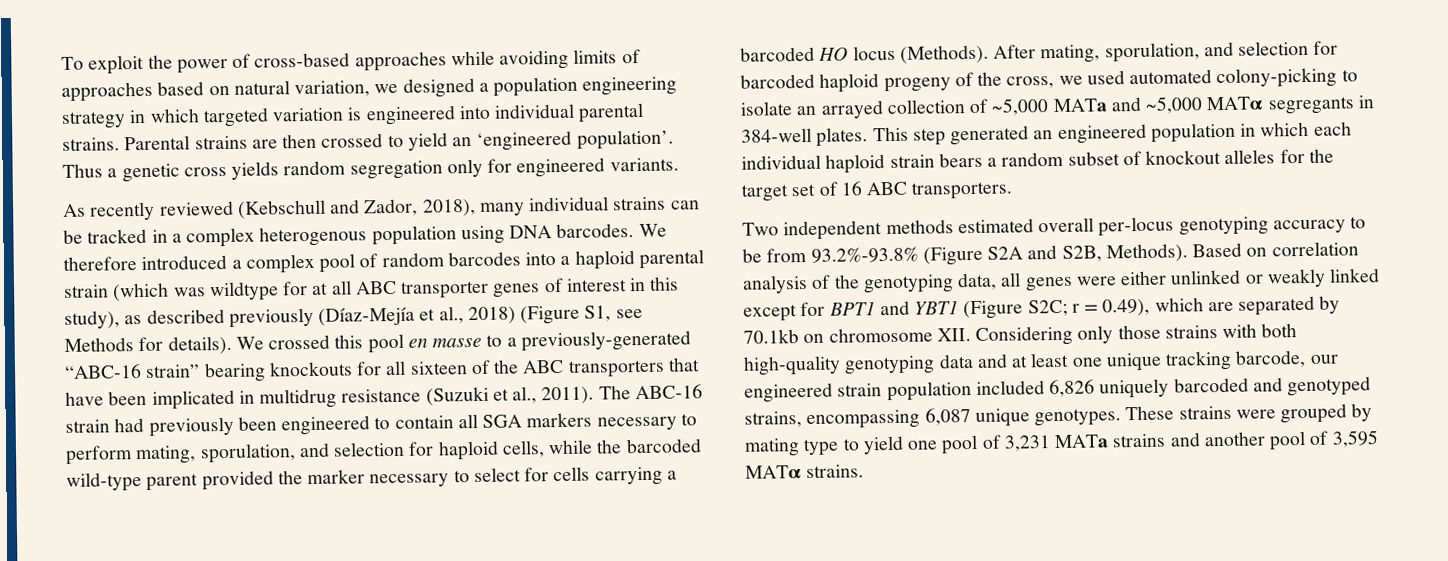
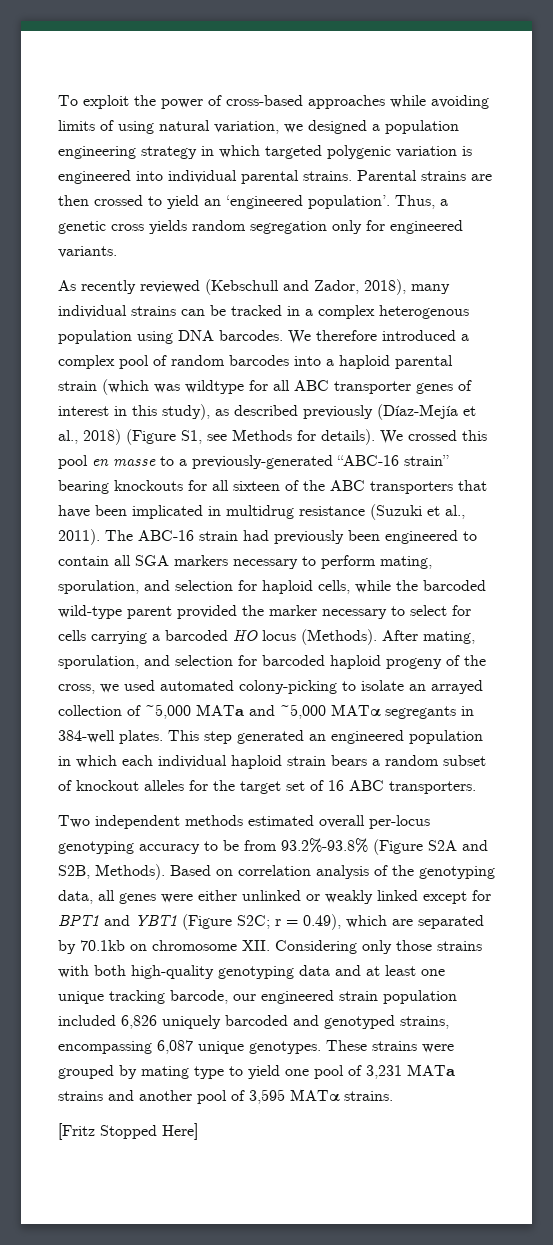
- To exploit the power of cross-based approaches while avoiding limits of approaches based on natural variation, we designed a population engineering strategy in which targeted variation is engineered into individual parental strains.
+ To exploit the power of cross-based approaches while avoiding limits of using natural variation, we designed a population engineering strategy in which targeted polygenic variation is engineered into individual parental strains.
- Thus a genetic cross yields random segregation only for engineered variants.
+ Thus, a genetic cross yields random segregation only for engineered variants.
- We therefore introduced a complex pool of random barcodes into a haploid parental strain (which was wildtype for at all ABC transporter genes of interest in this study), as described previously (Díaz-Mejía et al., 2018) (Figure S1, see Methods for details).
+ We therefore introduced a complex pool of random barcodes into a haploid parental strain (which was wildtype for all ABC transporter genes of interest in this study), as described previously (Díaz-Mejía et al., 2018) (Figure S1, see Methods for details).
+ [Fritz Stopped Here]

